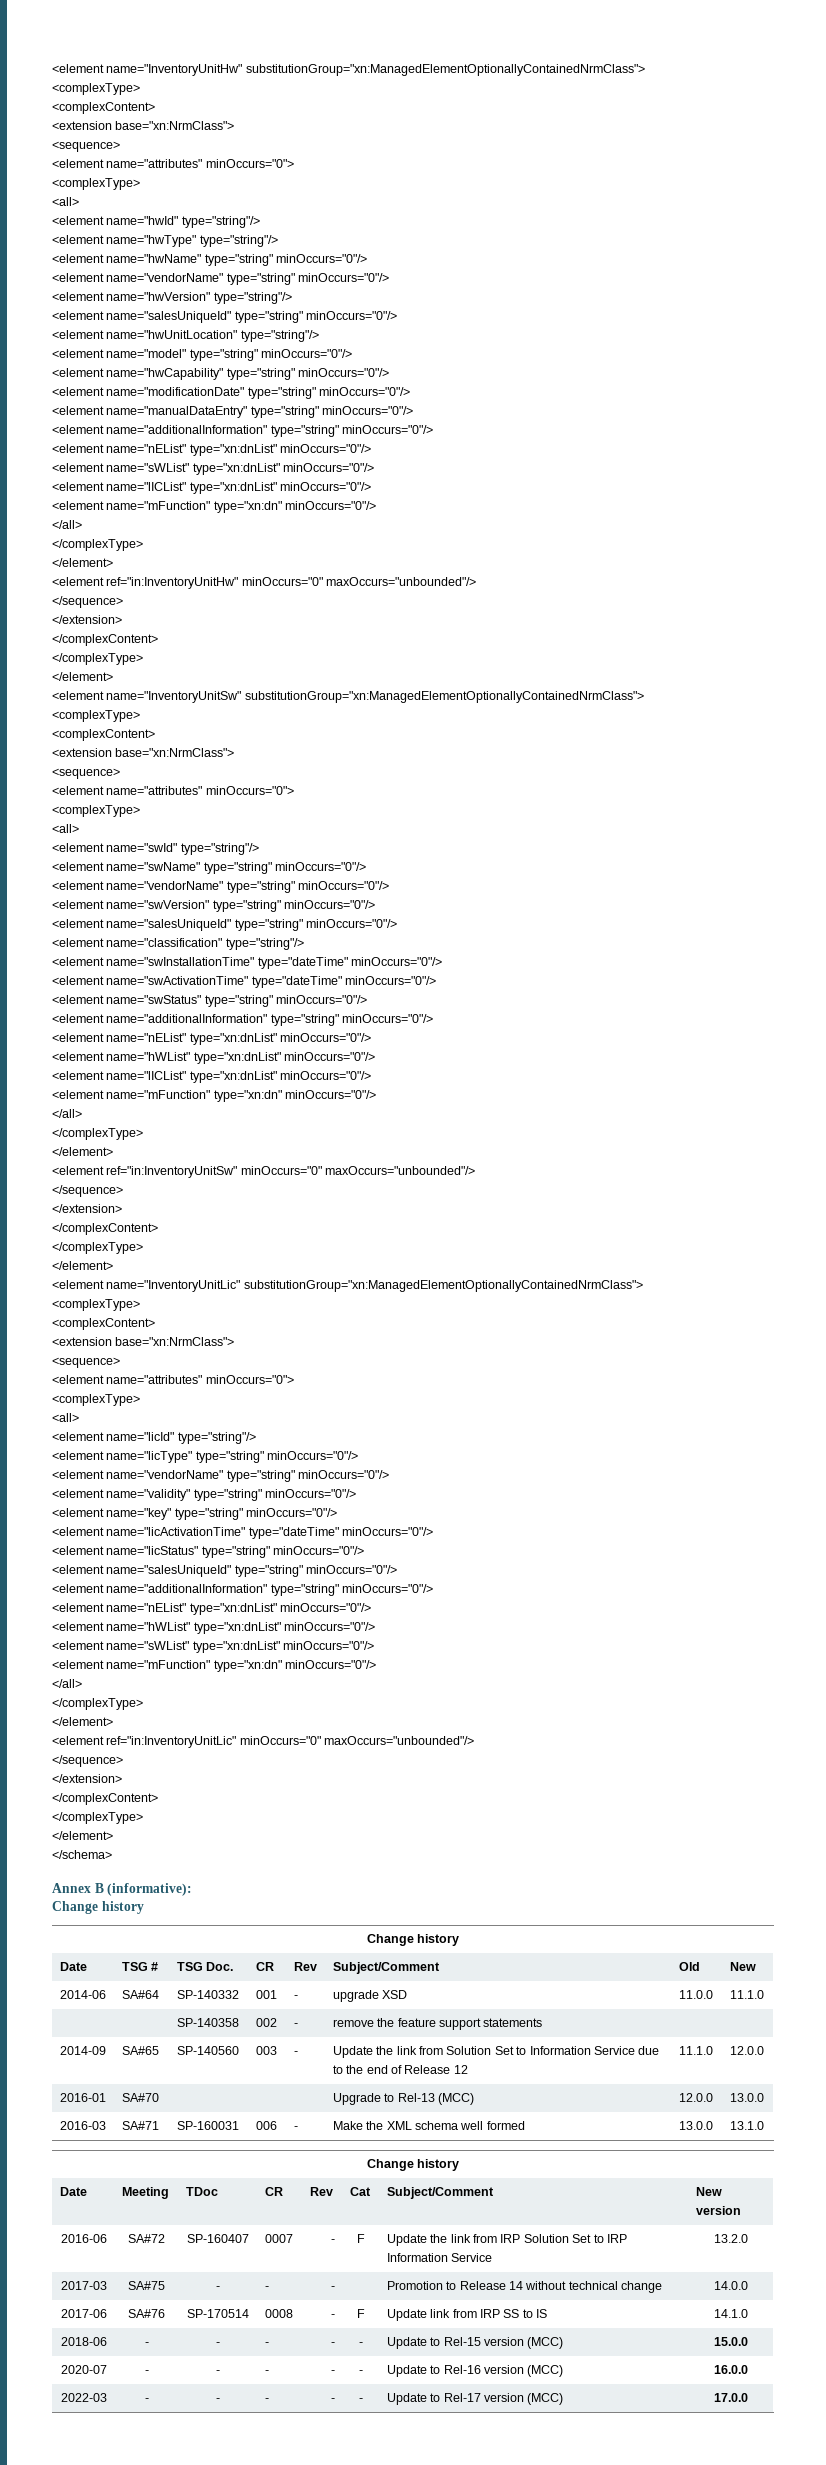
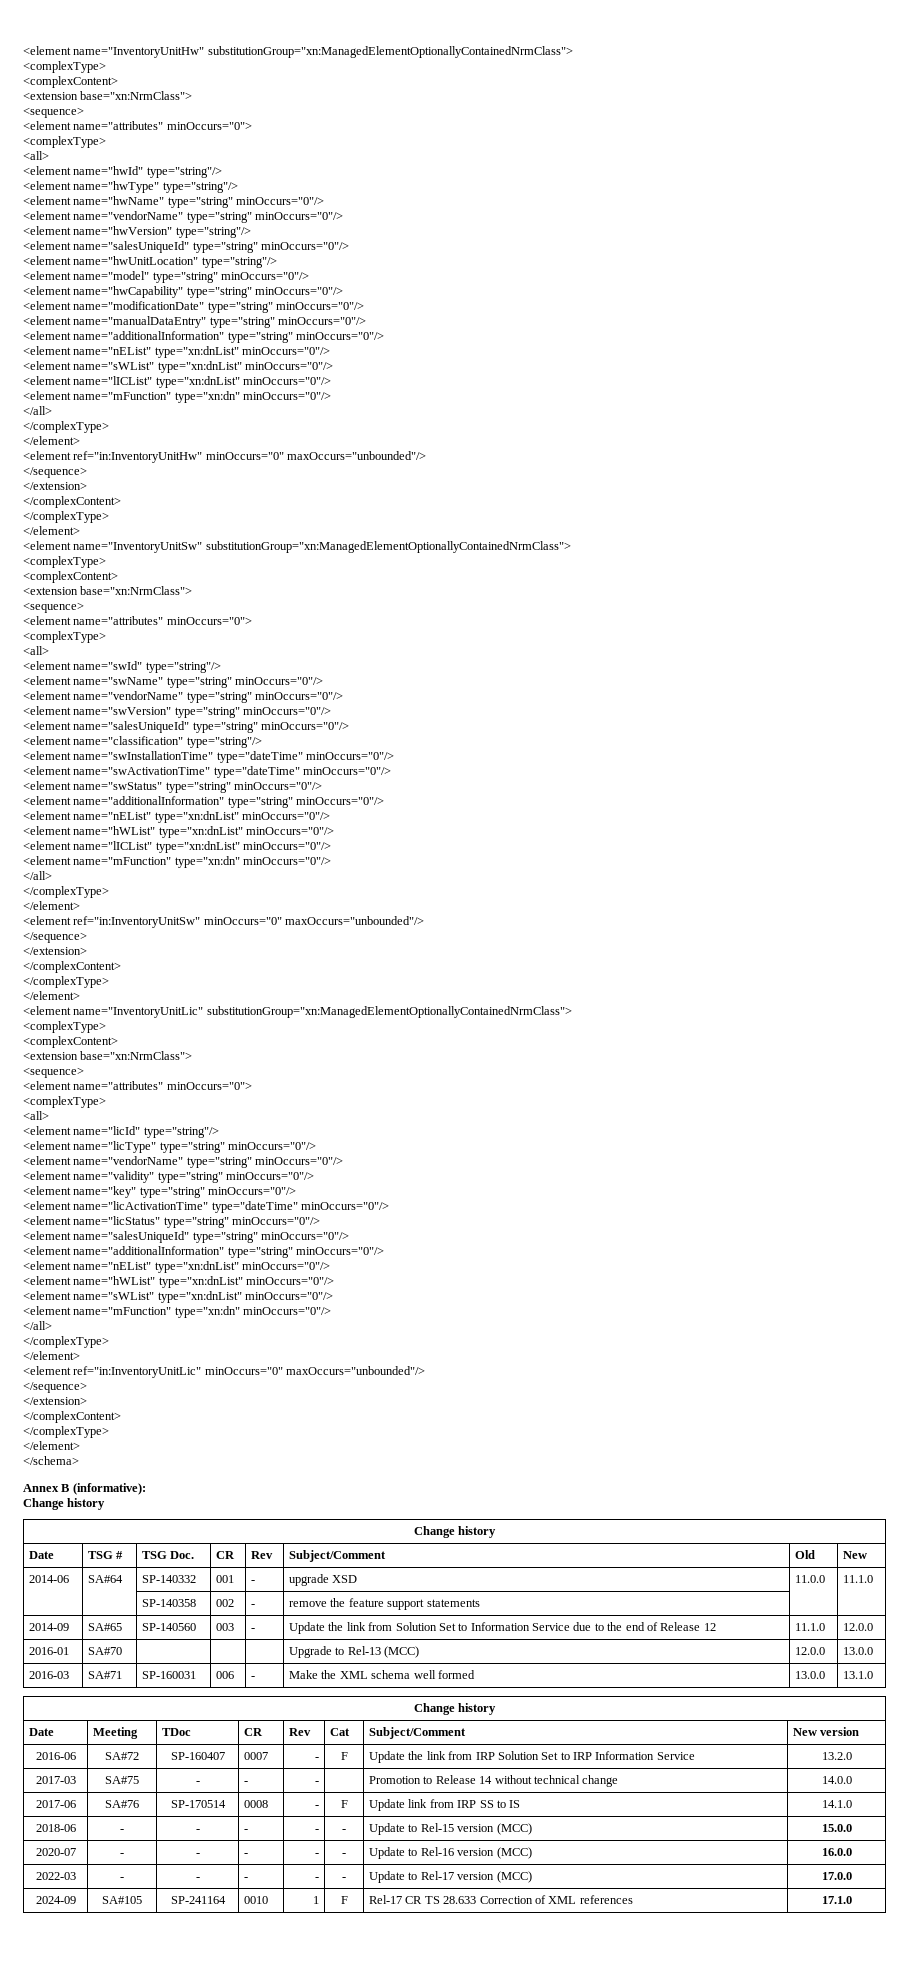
+ 2024-09 | SA#105 | SP-241164 | 0010 | 1 | F | Rel-17 CR TS 28.633 Correction of XML references | 17.1.0

